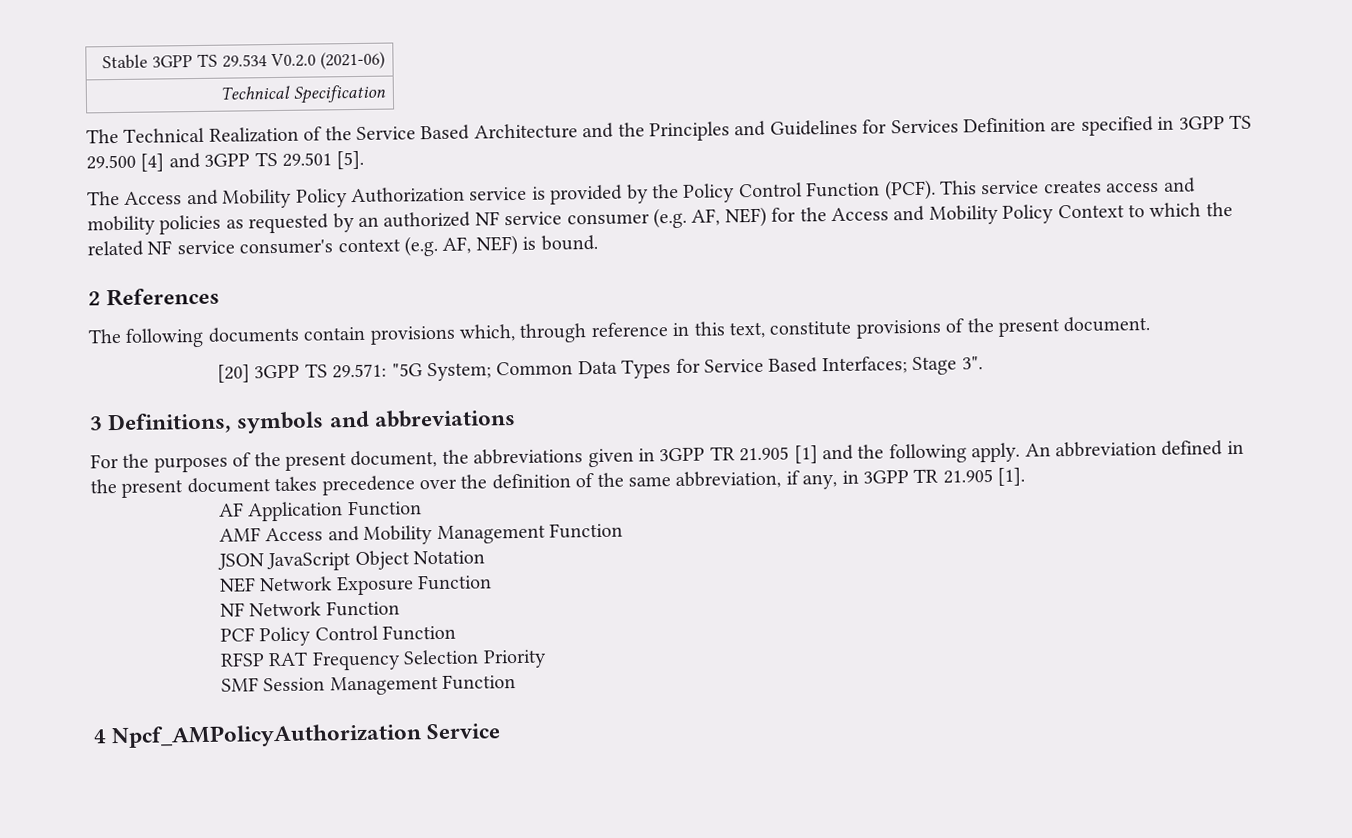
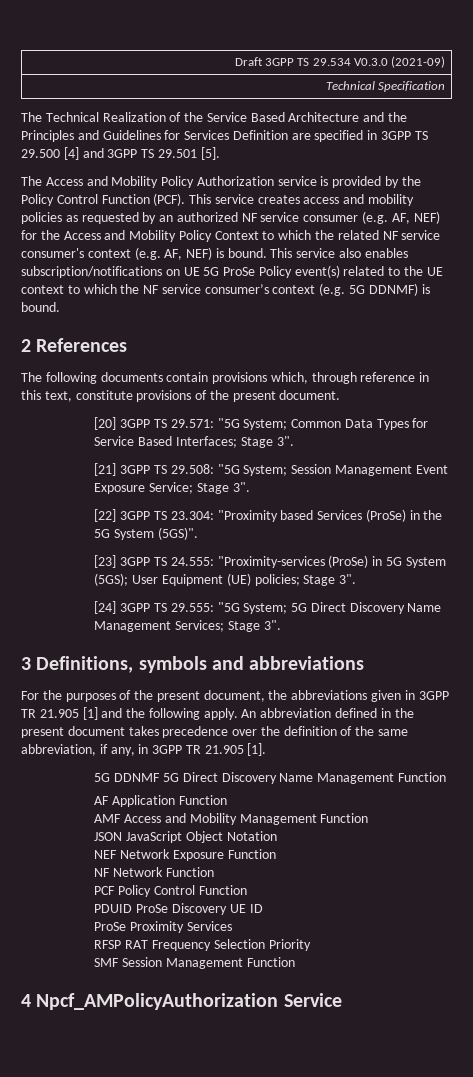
- Stable 3GPP TS 29.534 V0.2.0 (2021-06)
+ Draft 3GPP TS 29.534 V0.3.0 (2021-09)
+ This service also enables subscription/notifications on UE 5G ProSe Policy event(s) related to the UE context to which the NF service consumer’s context (e.g. 5G DDNMF) is bound.
+ [21] 3GPP TS 29.508: "5G System; Session Management Event Exposure Service; Stage 3".
+ [22] 3GPP TS 23.304: "Proximity based Services (ProSe) in the 5G System (5GS)".
+ [23] 3GPP TS 24.555: "Proximity-services (ProSe) in 5G System (5GS); User Equipment (UE) policies; Stage 3".
+ [24] 3GPP TS 29.555: "5G System; 5G Direct Discovery Name Management Services; Stage 3".
+ 5G DDNMF 5G Direct Discovery Name Management Function
+ PDUID ProSe Discovery UE ID
+ ProSe Proximity Services

